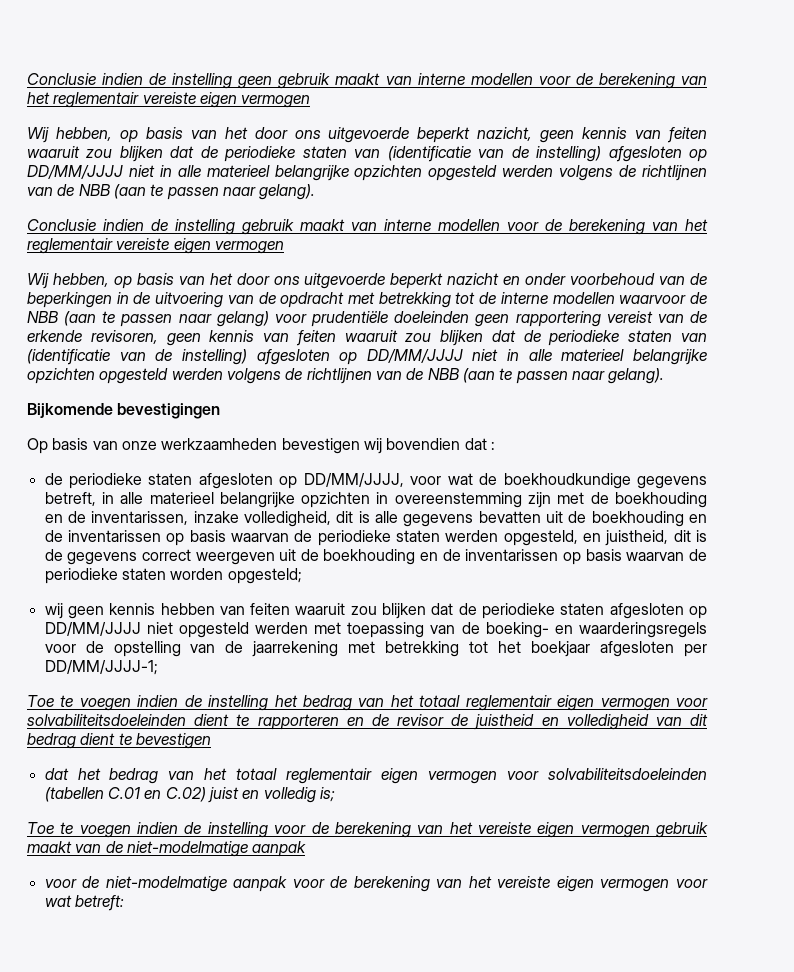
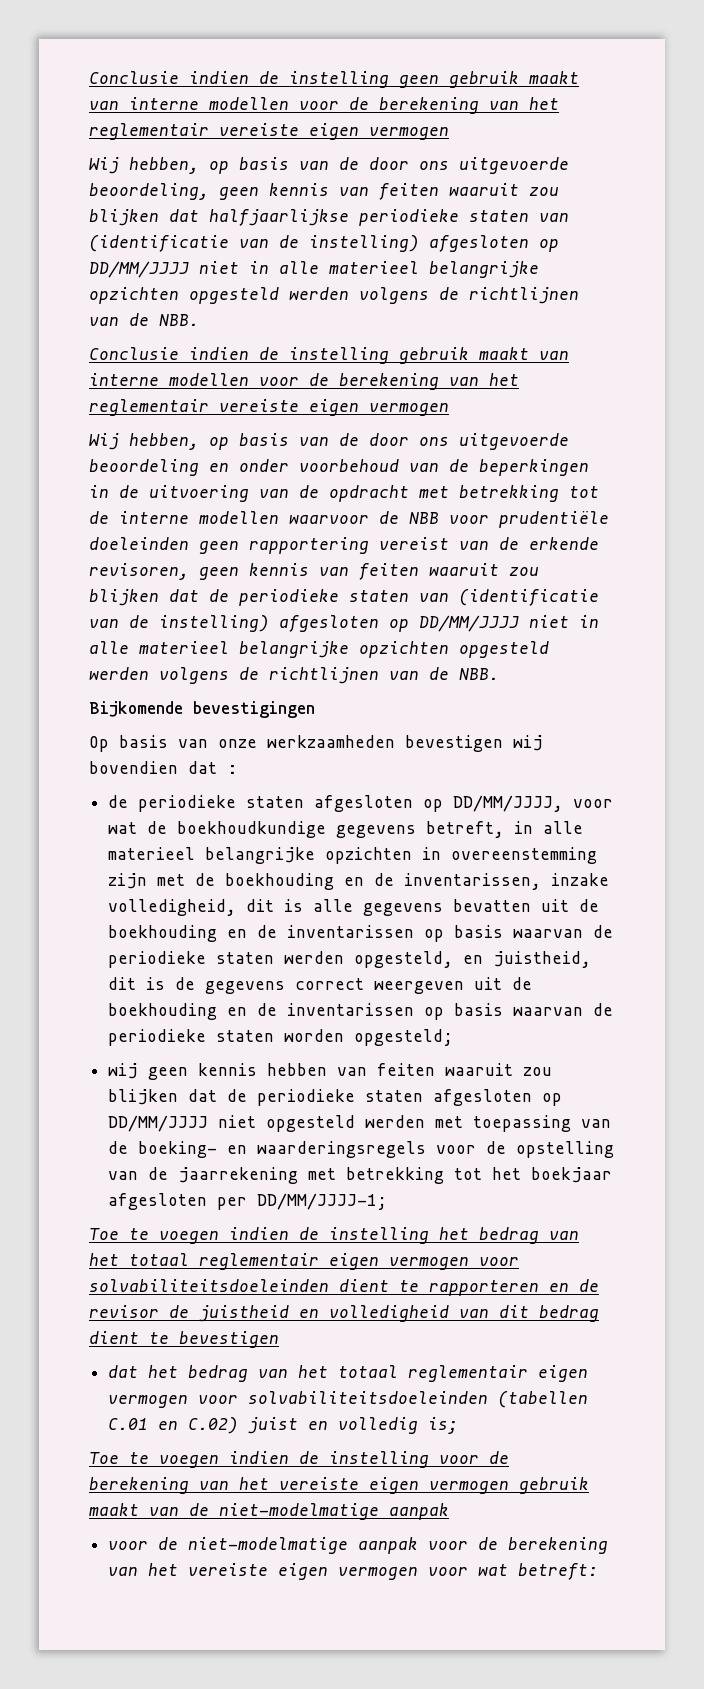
- Wij hebben, op basis van het door ons uitgevoerde beperkt nazicht, geen kennis van feiten waaruit zou blijken dat de periodieke staten van (identificatie van de instelling) afgesloten op DD/MM/JJJJ niet in alle materieel belangrijke opzichten opgesteld werden volgens de richtlijnen van de NBB (aan te passen naar gelang).
+ Wij hebben, op basis van de door ons uitgevoerde beoordeling, geen kennis van feiten waaruit zou blijken dat halfjaarlijkse periodieke staten van (identificatie van de instelling) afgesloten op DD/MM/JJJJ niet in alle materieel belangrijke opzichten opgesteld werden volgens de richtlijnen van de NBB.
- Wij hebben, op basis van het door ons uitgevoerde beperkt nazicht en onder voorbehoud van de beperkingen in de uitvoering van de opdracht met betrekking tot de interne modellen waarvoor de NBB (aan te passen naar gelang) voor prudentiële doeleinden geen rapportering vereist van de erkende revisoren, geen kennis van feiten waaruit zou blijken dat de periodieke staten van (identificatie van de instelling) afgesloten op DD/MM/JJJJ niet in alle materieel belangrijke opzichten opgesteld werden volgens de richtlijnen van de NBB (aan te passen naar gelang).
+ Wij hebben, op basis van de door ons uitgevoerde beoordeling en onder voorbehoud van de beperkingen in de uitvoering van de opdracht met betrekking tot de interne modellen waarvoor de NBB voor prudentiële doeleinden geen rapportering vereist van de erkende revisoren, geen kennis van feiten waaruit zou blijken dat de periodieke staten van (identificatie van de instelling) afgesloten op DD/MM/JJJJ niet in alle materieel belangrijke opzichten opgesteld werden volgens de richtlijnen van de NBB.

